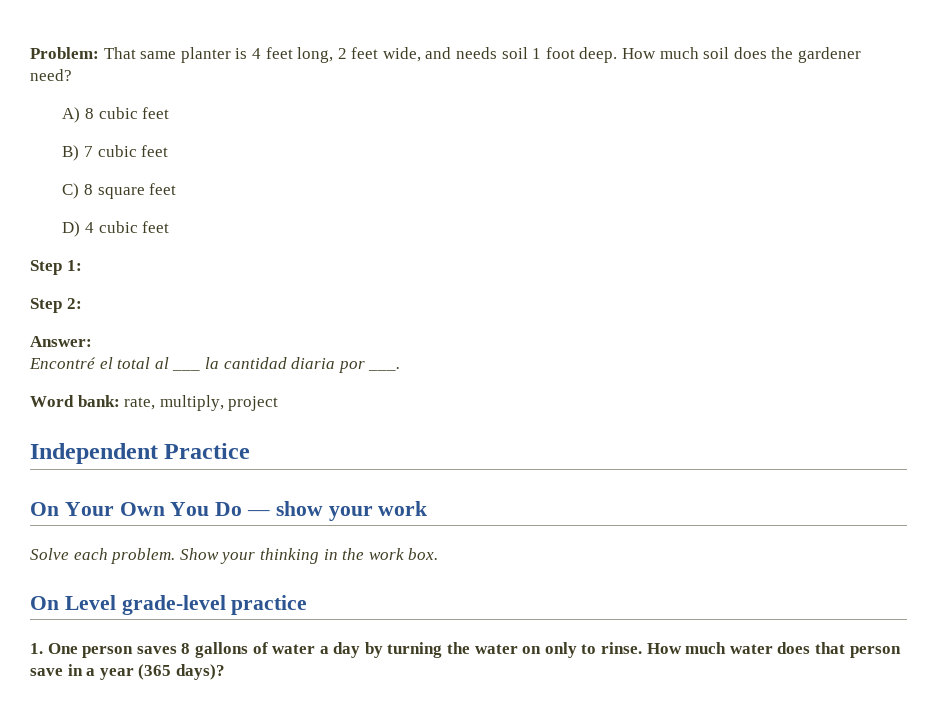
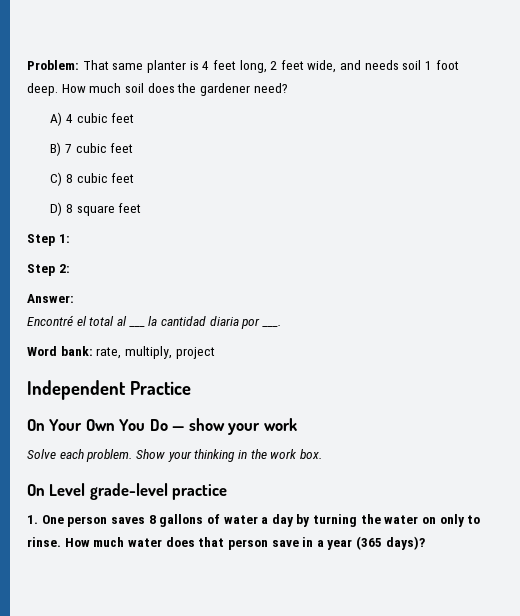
- A) 8 cubic feet
+ A) 4 cubic feet
- C) 8 square feet
+ C) 8 cubic feet
- D) 4 cubic feet
+ D) 8 square feet

